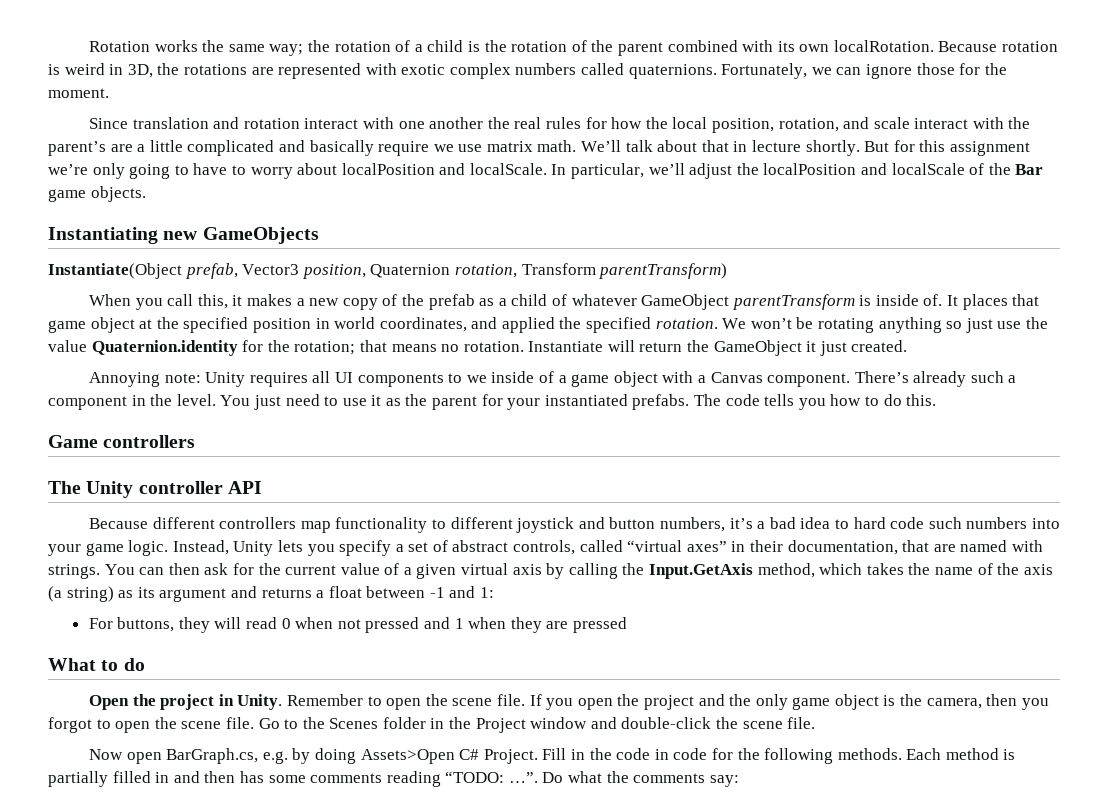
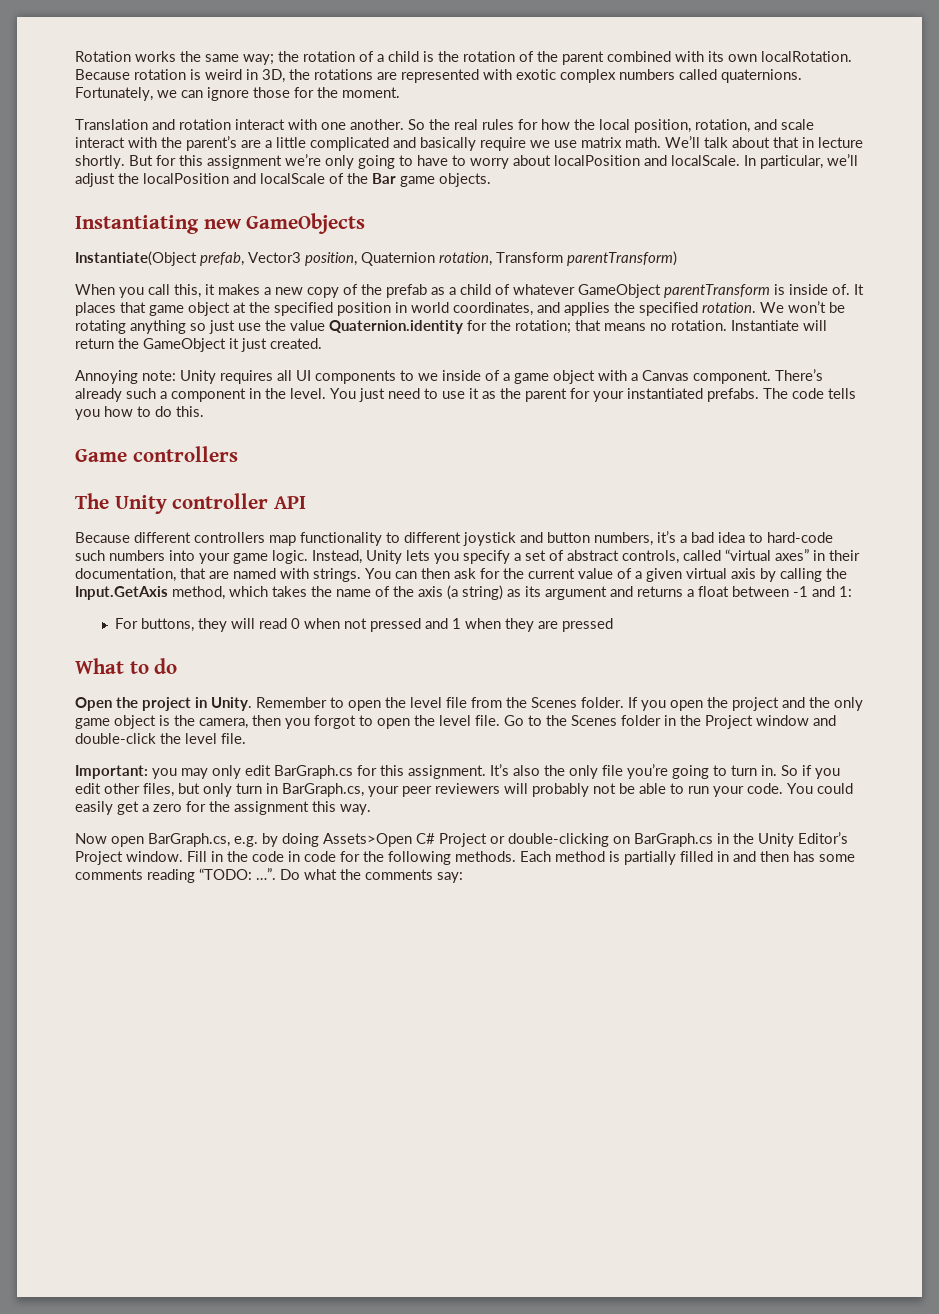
- Since translation and rotation interact with one another the real rules for how the local position, rotation, and scale interact with the parent’s are a little complicated and basically require we use matrix math.
+ Translation and rotation interact with one another. So the real rules for how the local position, rotation, and scale interact with the parent’s are a little complicated and basically require we use matrix math.
- It places that game object at the specified position in world coordinates, and applied the specified rotation.
+ It places that game object at the specified position in world coordinates, and applies the specified rotation.
- Because different controllers map functionality to different joystick and button numbers, it’s a bad idea to hard code such numbers into your game logic.
+ Because different controllers map functionality to different joystick and button numbers, it’s a bad idea to hard-code such numbers into your game logic.
- Remember to open the scene file.
+ Remember to open the level file from the Scenes folder.
- If you open the project and the only game object is the camera, then you forgot to open the scene file.
+ If you open the project and the only game object is the camera, then you forgot to open the level file.
- Go to the Scenes folder in the Project window and double-click the scene file.
+ Go to the Scenes folder in the Project window and double-click the level file.
+ Important: you may only edit BarGraph.cs for this assignment. It’s also the only file you’re going to turn in. So if you edit other files, but only turn in BarGraph.cs, your peer reviewers will probably not be able to run your code. You could easily get a zero for the assignment this way.
- Now open BarGraph.cs, e.g. by doing Assets>Open C# Project.
+ Now open BarGraph.cs, e.g. by doing Assets>Open C# Project or double-clicking on BarGraph.cs in the Unity Editor’s Project window.

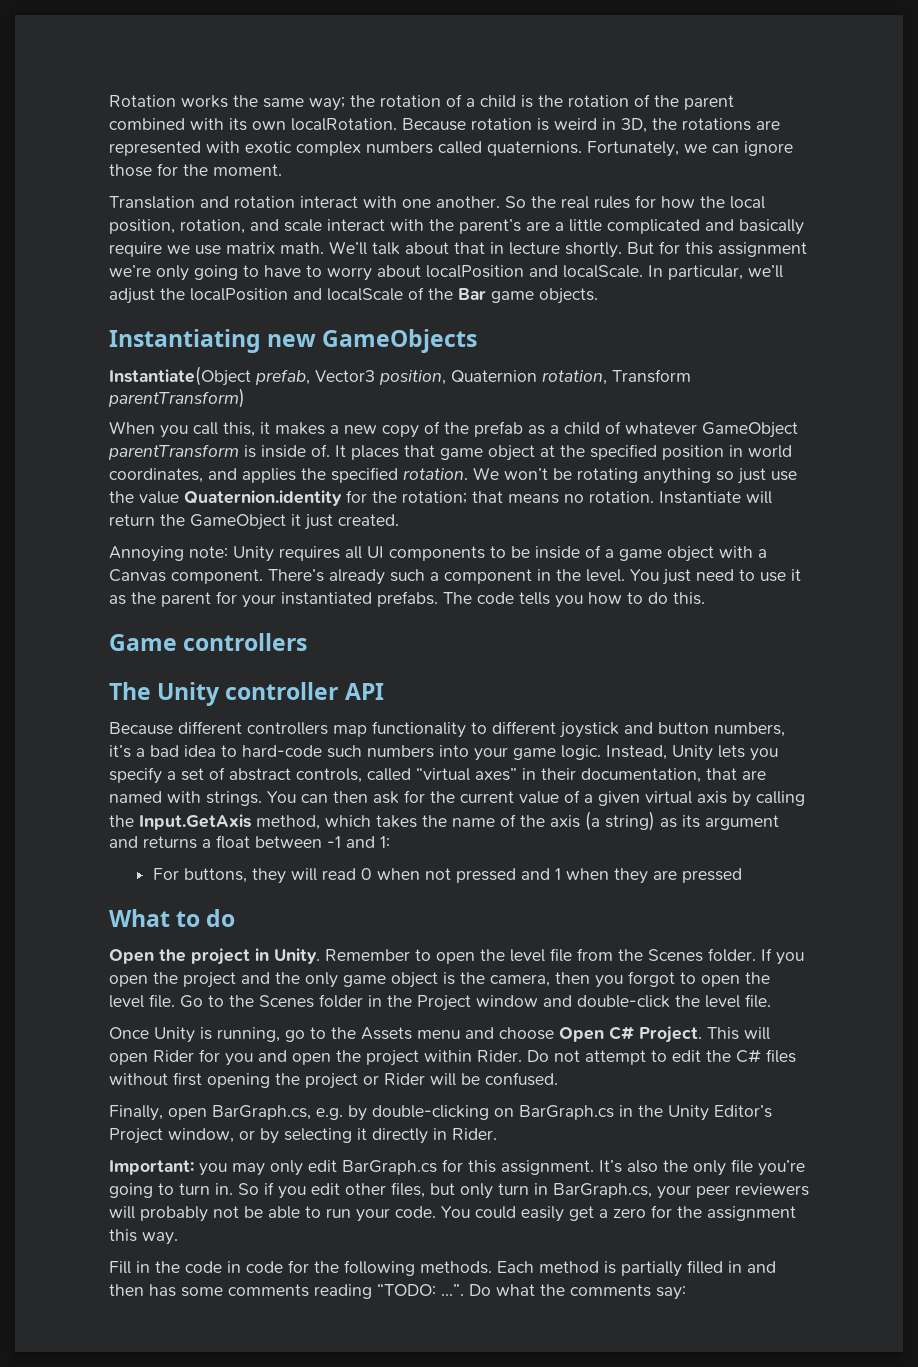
- Annoying note: Unity requires all UI components to we inside of a game object with a Canvas component.
+ Annoying note: Unity requires all UI components to be inside of a game object with a Canvas component.
+ Once Unity is running, go to the Assets menu and choose Open C# Project. This will open Rider for you and open the project within Rider. Do not attempt to edit the C# files without first opening the project or Rider will be confused.
+ Finally, open BarGraph.cs, e.g. by double-clicking on BarGraph.cs in the Unity Editor’s Project window, or by selecting it directly in Rider.
- Now open BarGraph.cs, e.g. by doing Assets>Open C# Project or double-clicking on BarGraph.cs in the Unity Editor’s Project window.

